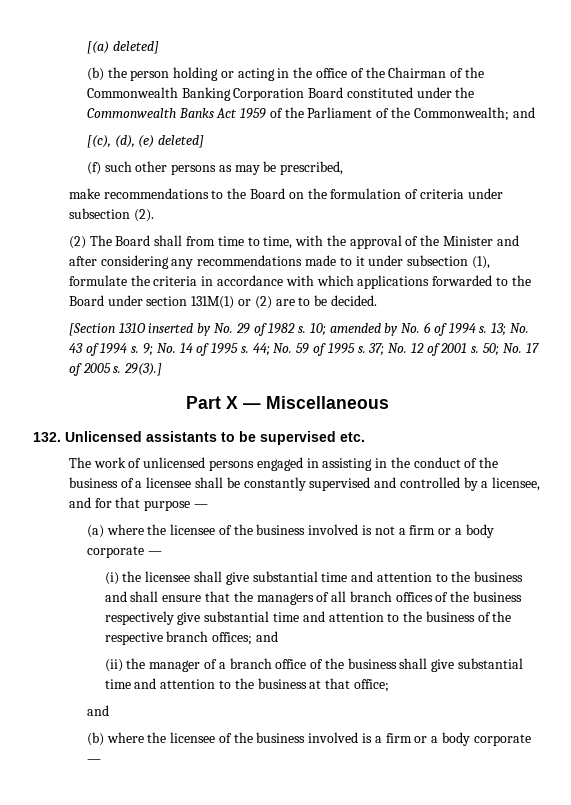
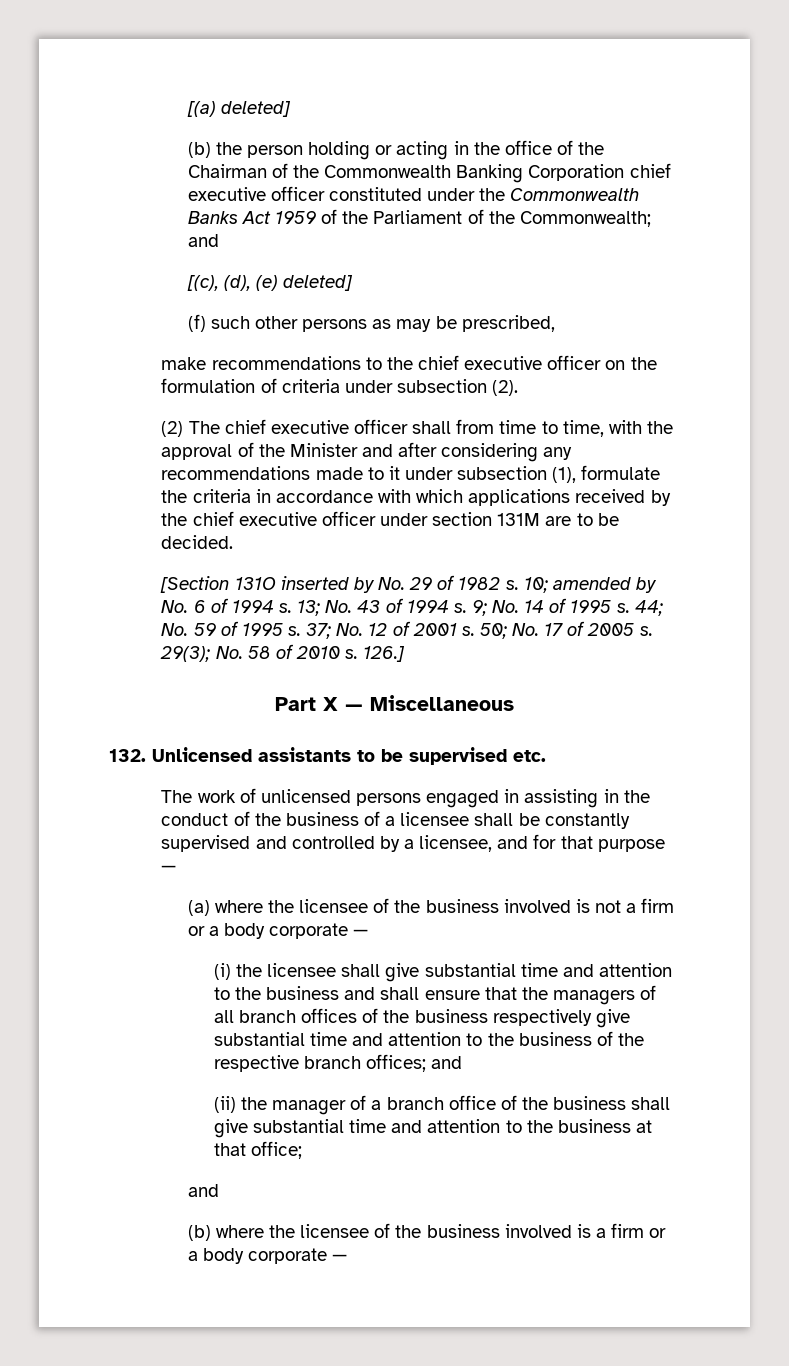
- (b) the person holding or acting in the office of the Chairman of the Commonwealth Banking Corporation Board constituted under the Commonwealth Banks Act 1959 of the Parliament of the Commonwealth; and
+ (b) the person holding or acting in the office of the Chairman of the Commonwealth Banking Corporation chief executive officer constituted under the Commonwealth Banks Act 1959 of the Parliament of the Commonwealth; and
- make recommendations to the Board on the formulation of criteria under subsection (2).
+ make recommendations to the chief executive officer on the formulation of criteria under subsection (2).
- (2) The Board shall from time to time, with the approval of the Minister and after considering any recommendations made to it under subsection (1), formulate the criteria in accordance with which applications forwarded to the Board under section 131M(1) or (2) are to be decided.
+ (2) The chief executive officer shall from time to time, with the approval of the Minister and after considering any recommendations made to it under subsection (1), formulate the criteria in accordance with which applications received by the chief executive officer under section 131M are to be decided.
- 29(3).]
+ 29(3); No. 58 of 2010 s. 126.]

